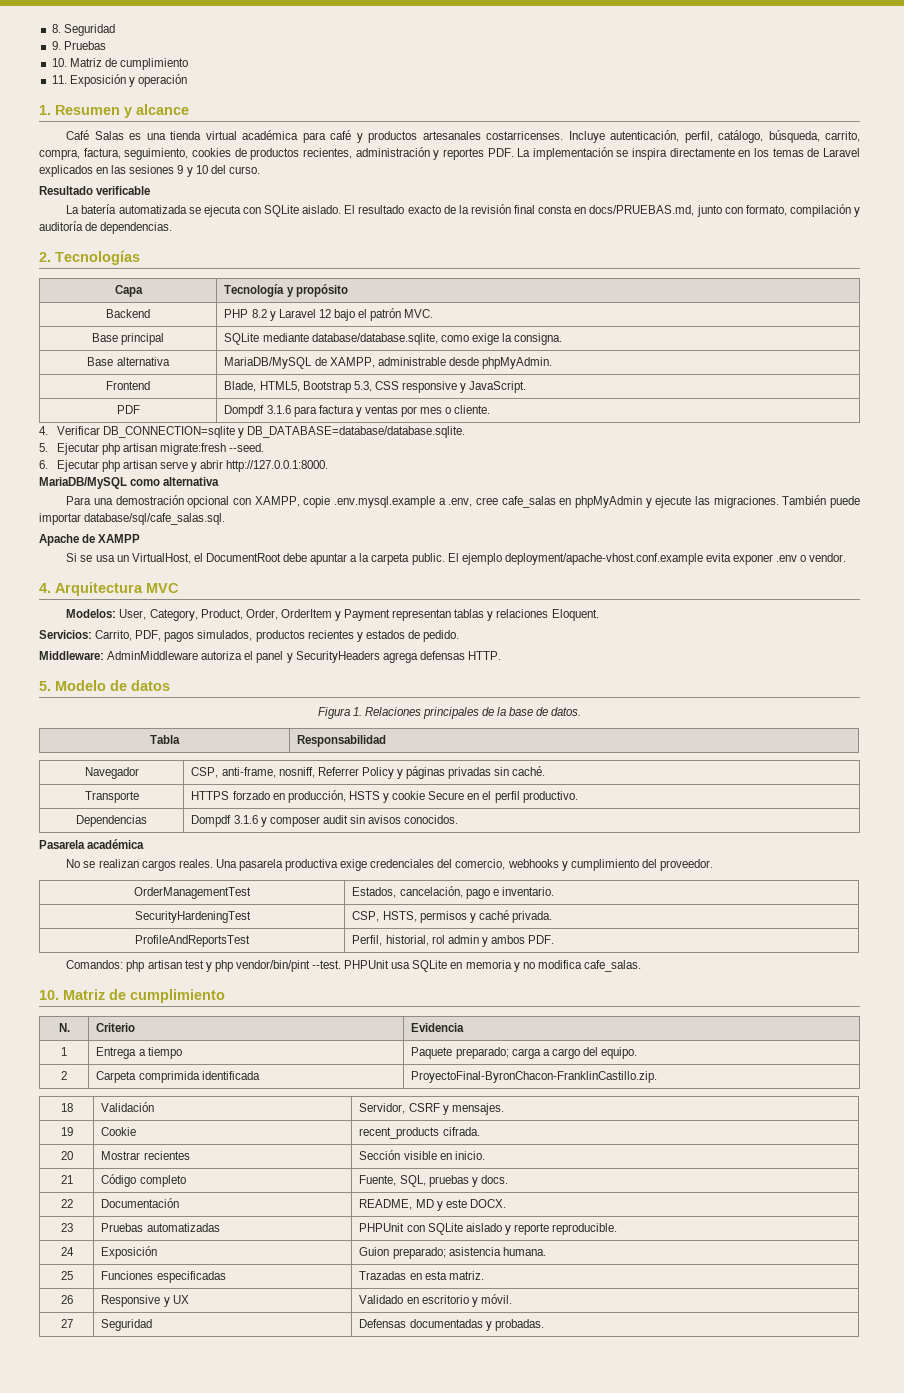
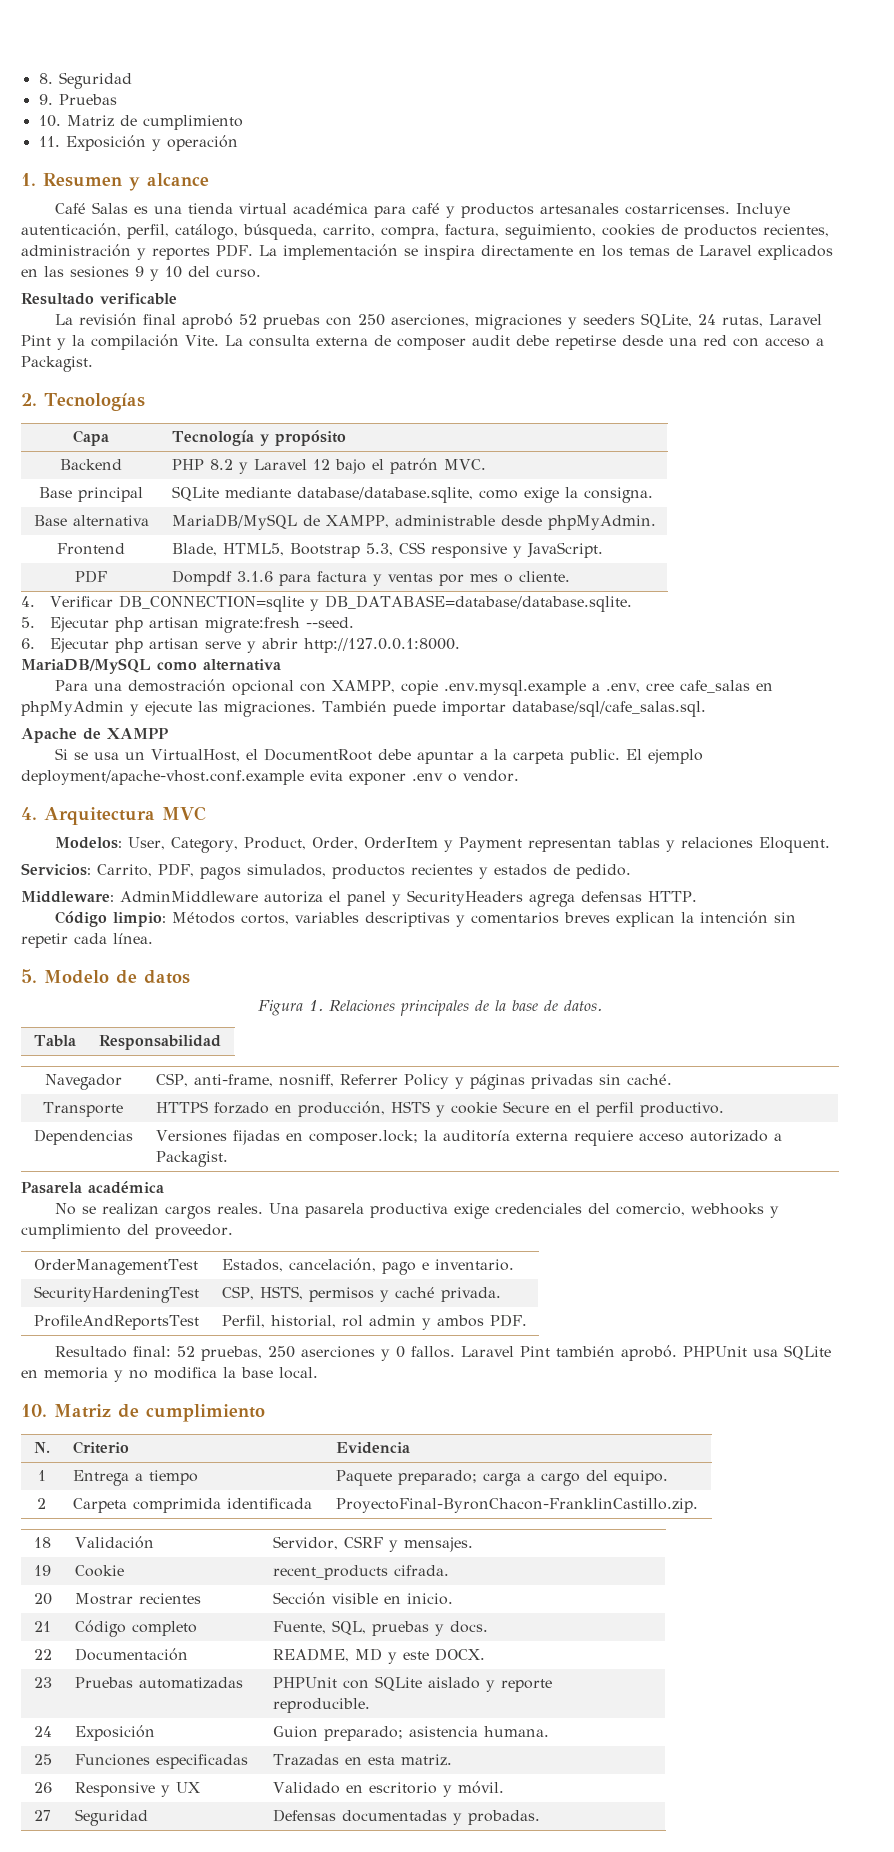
- La batería automatizada se ejecuta con SQLite aislado. El resultado exacto de la revisión final consta en docs/PRUEBAS.md, junto con formato, compilación y auditoría de dependencias.
+ La revisión final aprobó 52 pruebas con 250 aserciones, migraciones y seeders SQLite, 24 rutas, Laravel Pint y la compilación Vite. La consulta externa de composer audit debe repetirse desde una red con acceso a Packagist.
+ Código limpio: Métodos cortos, variables descriptivas y comentarios breves explican la intención sin repetir cada línea.
- Dependencias | Dompdf 3.1.6 y composer audit sin avisos conocidos.
+ Dependencias | Versiones fijadas en composer.lock; la auditoría externa requiere acceso autorizado a Packagist.
- Comandos: php artisan test y php vendor/bin/pint --test.
+ Resultado final: 52 pruebas, 250 aserciones y 0 fallos. Laravel Pint también aprobó.
- PHPUnit usa SQLite en memoria y no modifica cafe_salas.
+ PHPUnit usa SQLite en memoria y no modifica la base local.

